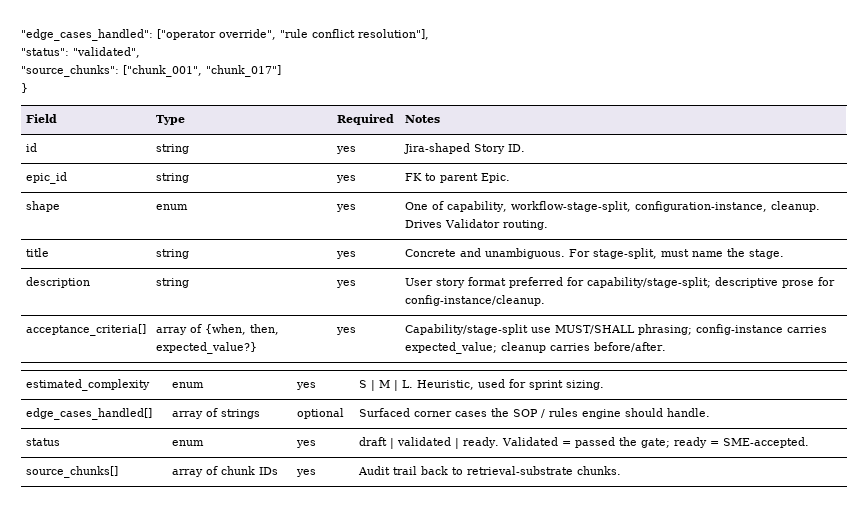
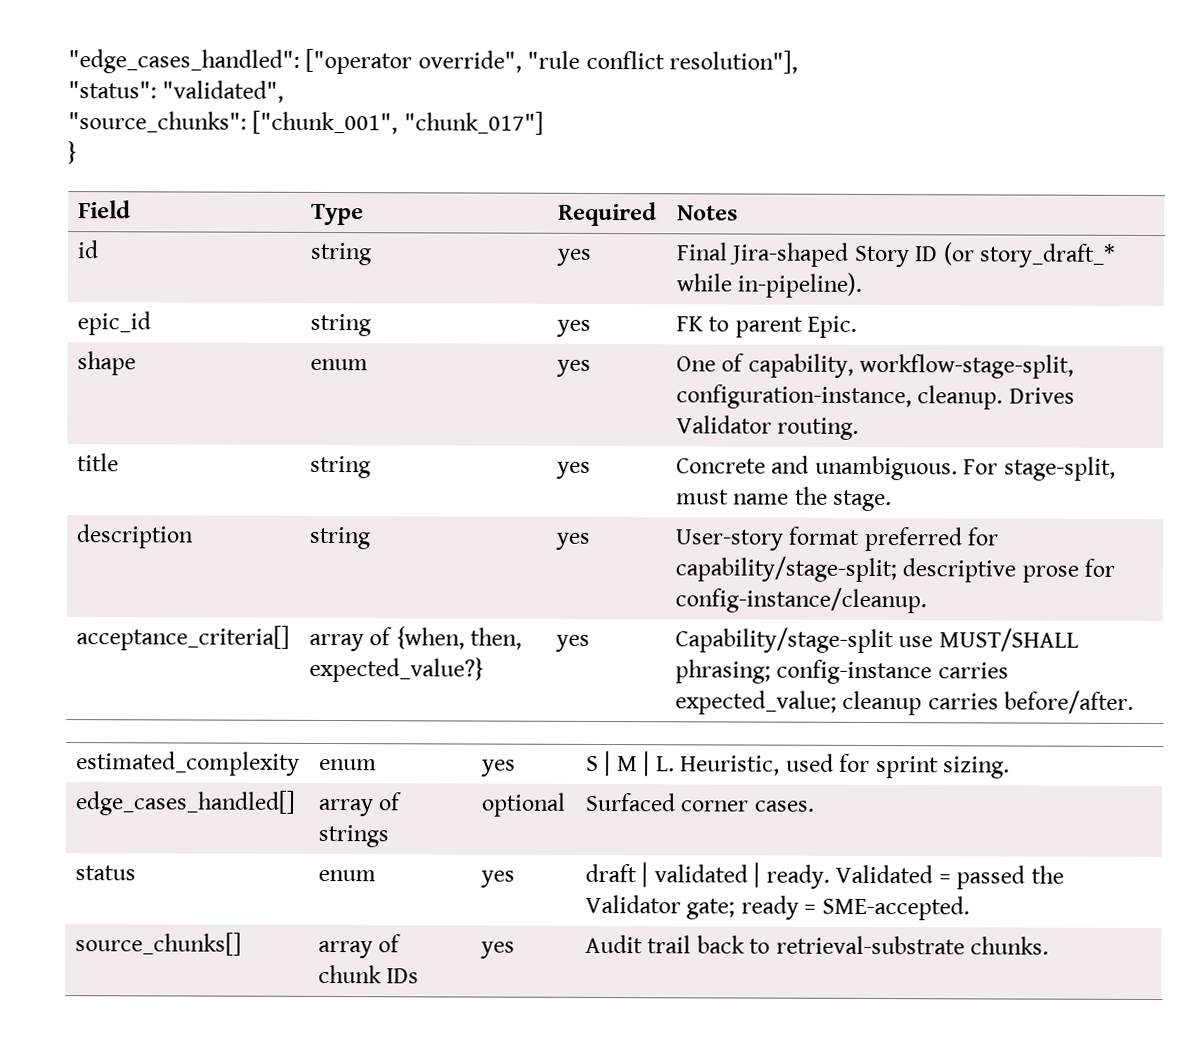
- id | string | yes | Jira-shaped Story ID.
+ id | string | yes | Final Jira-shaped Story ID (or story_draft_* while in-pipeline).
- description | string | yes | User story format preferred for capability/stage-split; descriptive prose for config-instance/cleanup.
+ description | string | yes | User-story format preferred for capability/stage-split; descriptive prose for config-instance/cleanup.
- edge_cases_handled[] | array of strings | optional | Surfaced corner cases the SOP / rules engine should handle.
+ edge_cases_handled[] | array of strings | optional | Surfaced corner cases.
- status | enum | yes | draft | validated | ready. Validated = passed the gate; ready = SME-accepted.
+ status | enum | yes | draft | validated | ready. Validated = passed the Validator gate; ready = SME-accepted.

